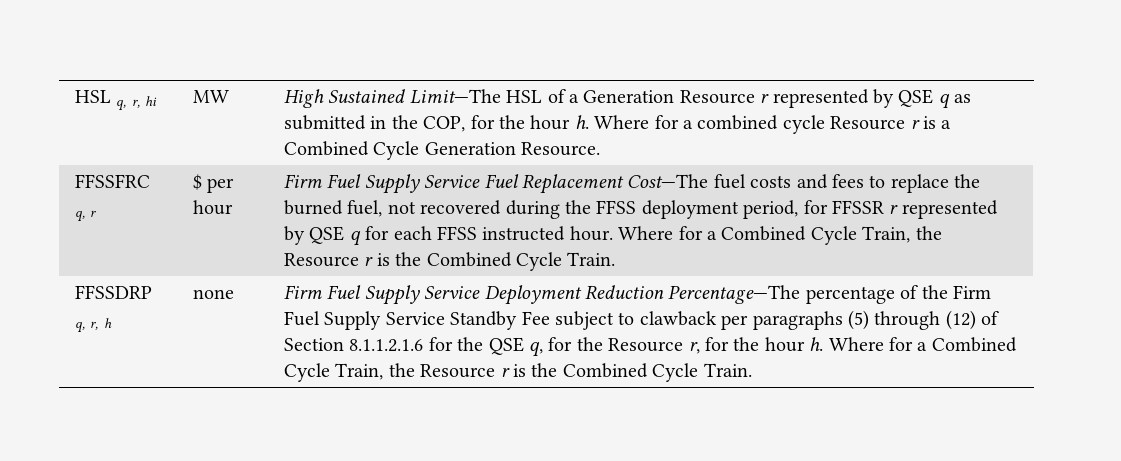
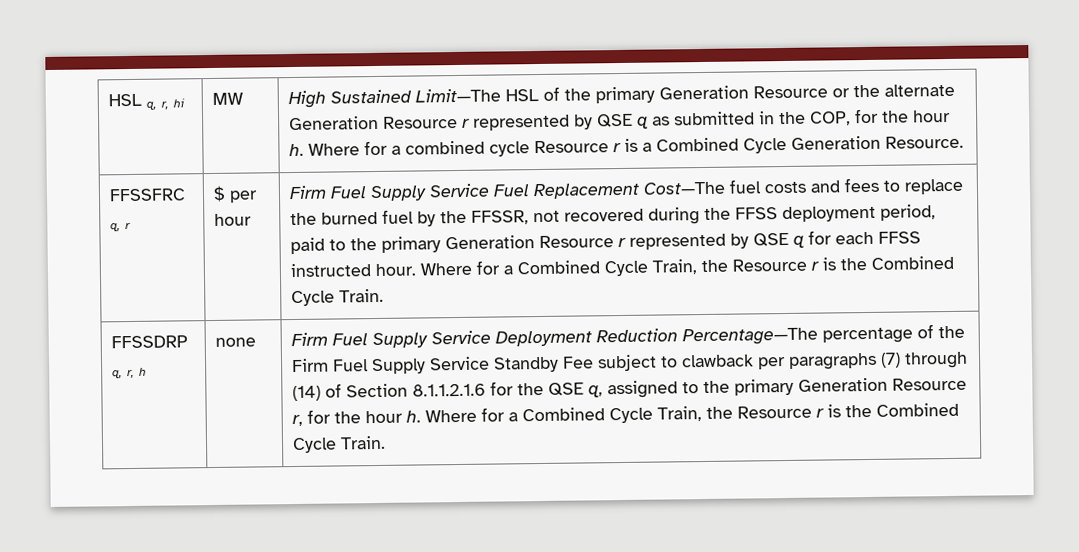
- High Sustained Limit—The HSL of a Generation Resource r represented by QSE q as submitted in the COP, for the hour h.
+ High Sustained Limit—The HSL of the primary Generation Resource or the alternate Generation Resource r represented by QSE q as submitted in the COP, for the hour h.
- Firm Fuel Supply Service Fuel Replacement Cost—The fuel costs and fees to replace the burned fuel, not recovered during the FFSS deployment period, for FFSSR r represented by QSE q for each FFSS instructed hour.
+ Firm Fuel Supply Service Fuel Replacement Cost—The fuel costs and fees to replace the burned fuel by the FFSSR, not recovered during the FFSS deployment period, paid to the primary Generation Resource r represented by QSE q for each FFSS instructed hour.
- Firm Fuel Supply Service Deployment Reduction Percentage—The percentage of the Firm Fuel Supply Service Standby Fee subject to clawback per paragraphs (5) through (12) of Section 8.1.1.2.1.6 for the QSE q, for the Resource r, for the hour h.
+ Firm Fuel Supply Service Deployment Reduction Percentage—The percentage of the Firm Fuel Supply Service Standby Fee subject to clawback per paragraphs (7) through (14) of Section 8.1.1.2.1.6 for the QSE q, assigned to the primary Generation Resource r, for the hour h.

